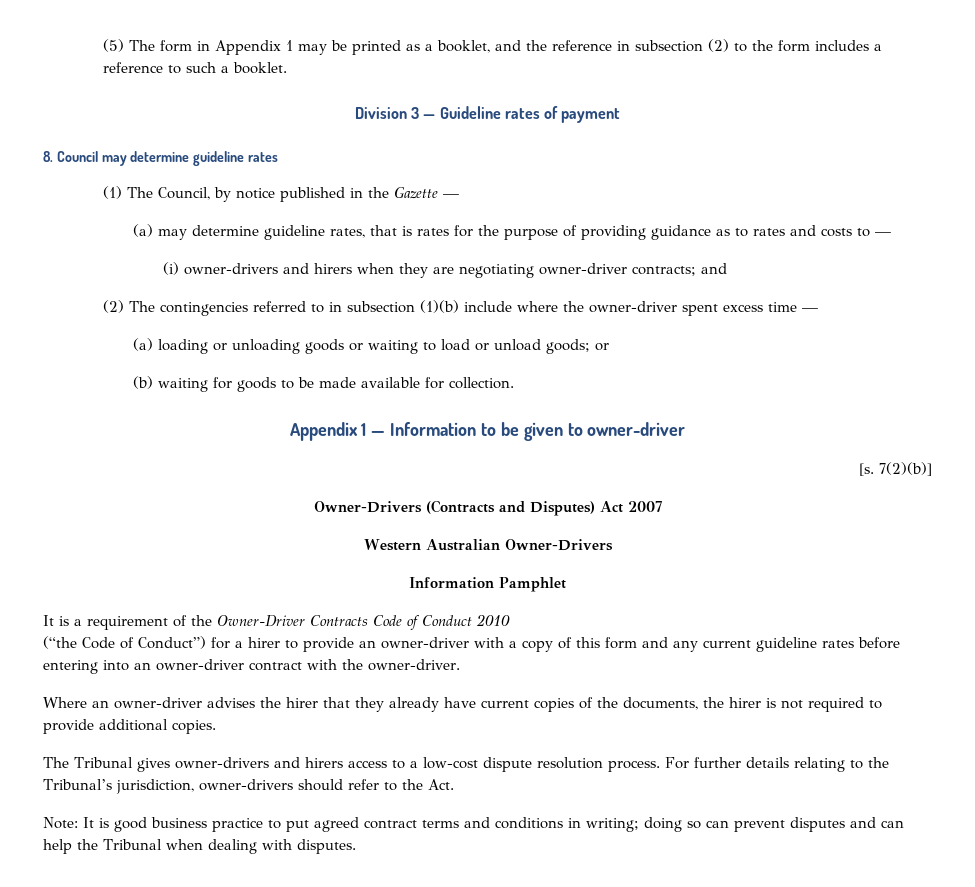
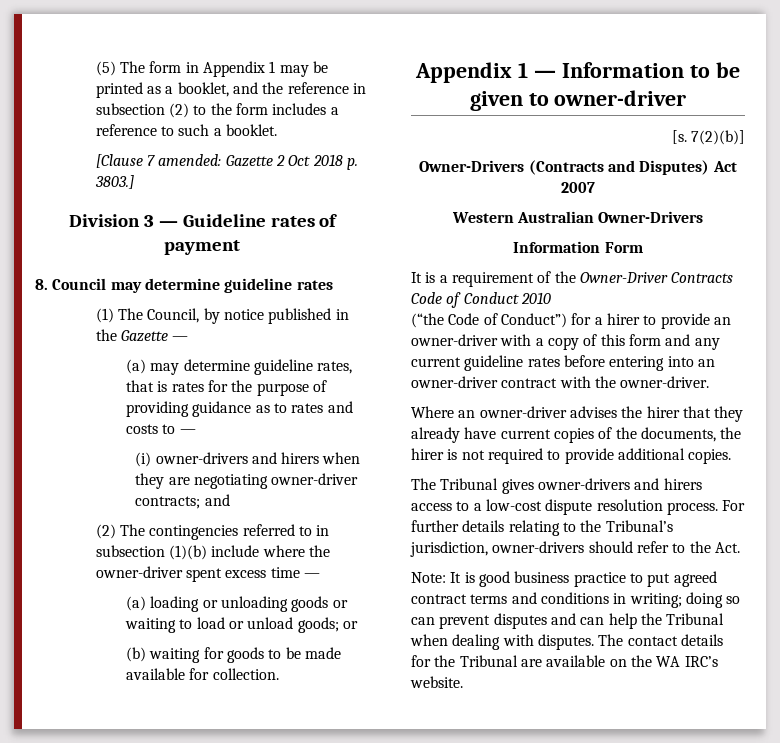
+ [Clause 7 amended: Gazette 2 Oct 2018 p. 3803.]
- Information Pamphlet
+ Information Form
+ The contact details for the Tribunal are available on the WA IRC’s website.

